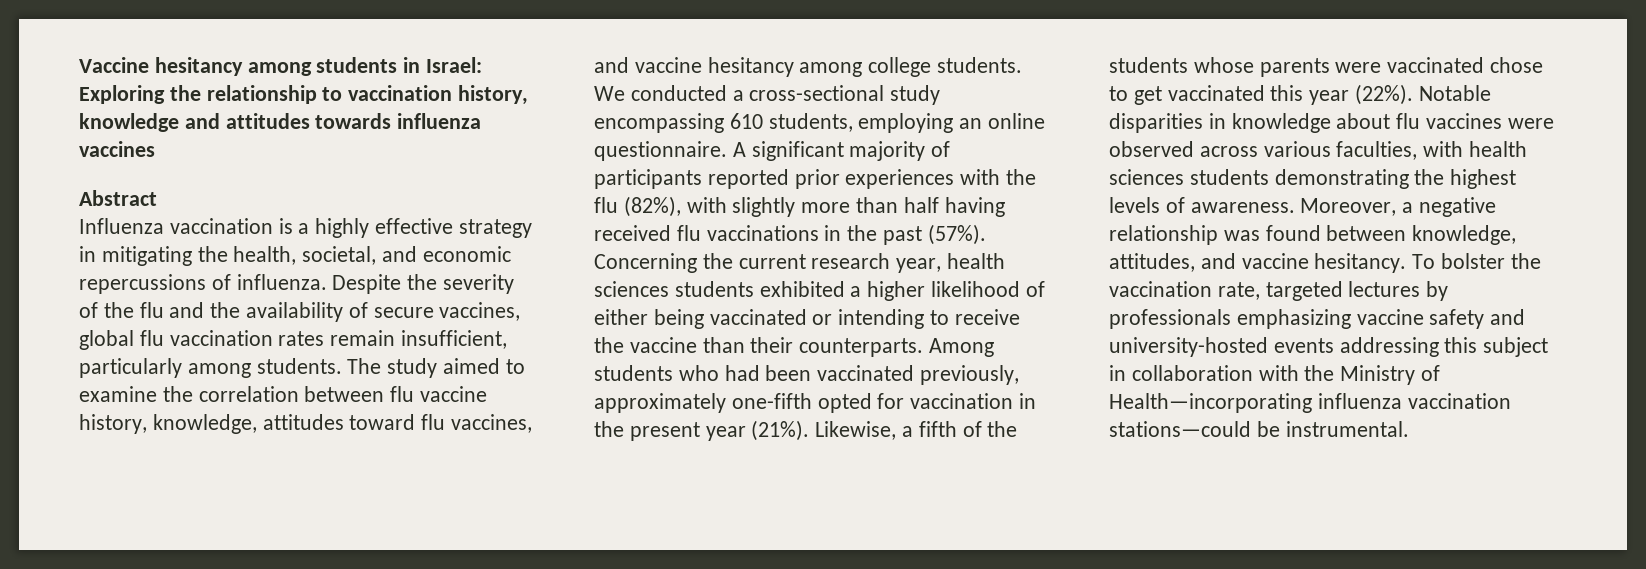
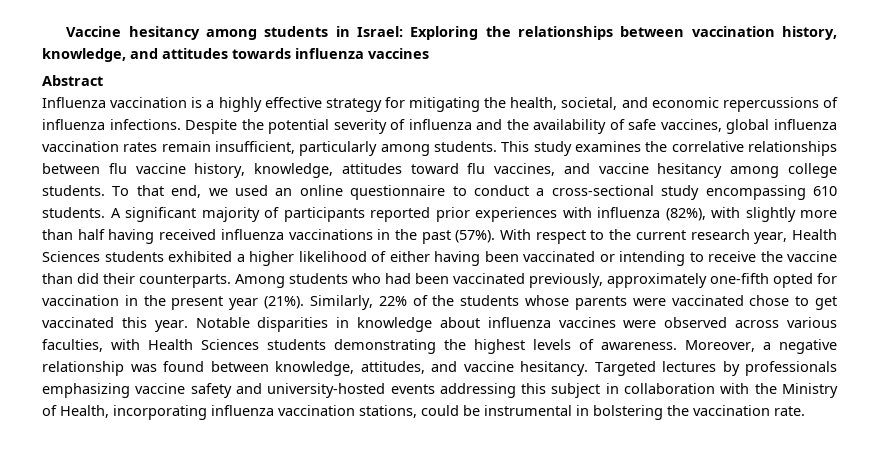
- Vaccine hesitancy among students in Israel: Exploring the relationship to vaccination history, knowledge and attitudes towards influenza vaccines
+ Vaccine hesitancy among students in Israel: Exploring the relationships between vaccination history, knowledge, and attitudes towards influenza vaccines
- Influenza vaccination is a highly effective strategy in mitigating the health, societal, and economic repercussions of influenza.
+ Influenza vaccination is a highly effective strategy for mitigating the health, societal, and economic repercussions of influenza infections.
- Despite the severity of the flu and the availability of secure vaccines, global flu vaccination rates remain insufficient, particularly among students.
+ Despite the potential severity of influenza and the availability of safe vaccines, global influenza vaccination rates remain insufficient, particularly among students.
- The study aimed to examine the correlation between flu vaccine history, knowledge, attitudes toward flu vaccines, and vaccine hesitancy among college students.
+ This study examines the correlative relationships between flu vaccine history, knowledge, attitudes toward flu vaccines, and vaccine hesitancy among college students.
- We conducted a cross-sectional study encompassing 610 students, employing an online questionnaire.
+ To that end, we used an online questionnaire to conduct a cross-sectional study encompassing 610 students.
- A significant majority of participants reported prior experiences with the flu (82%), with slightly more than half having received flu vaccinations in the past (57%).
+ A significant majority of participants reported prior experiences with influenza (82%), with slightly more than half having received influenza vaccinations in the past (57%).
- Concerning the current research year, health sciences students exhibited a higher likelihood of either being vaccinated or intending to receive the vaccine than their counterparts.
+ With respect to the current research year, Health Sciences students exhibited a higher likelihood of either having been vaccinated or intending to receive the vaccine than did their counterparts.
- Likewise, a fifth of the students whose parents were vaccinated chose to get vaccinated this year (22%).
+ Similarly, 22% of the students whose parents were vaccinated chose to get vaccinated this year.
- Notable disparities in knowledge about flu vaccines were observed across various faculties, with health sciences students demonstrating the highest levels of awareness.
+ Notable disparities in knowledge about influenza vaccines were observed across various faculties, with Health Sciences students demonstrating the highest levels of awareness.
- To bolster the vaccination rate, targeted lectures by professionals emphasizing vaccine safety and university-hosted events addressing this subject in collaboration with the Ministry of Health—incorporating influenza vaccination stations—could be instrumental.
+ Targeted lectures by professionals emphasizing vaccine safety and university-hosted events addressing this subject in collaboration with the Ministry of Health, incorporating influenza vaccination stations, could be instrumental in bolstering the vaccination rate.

